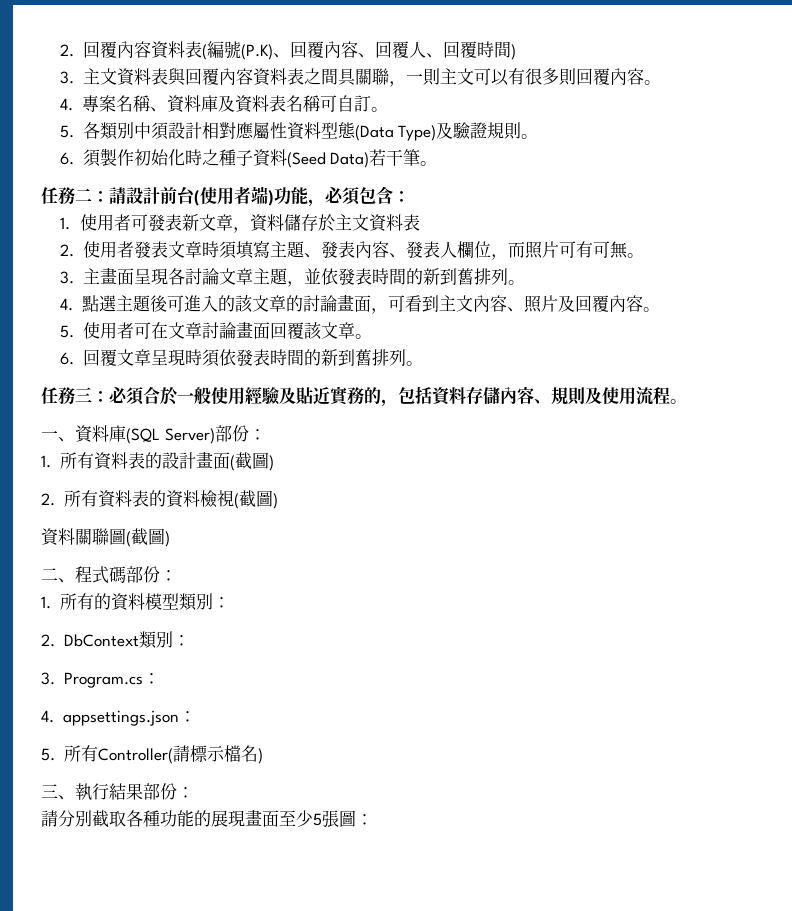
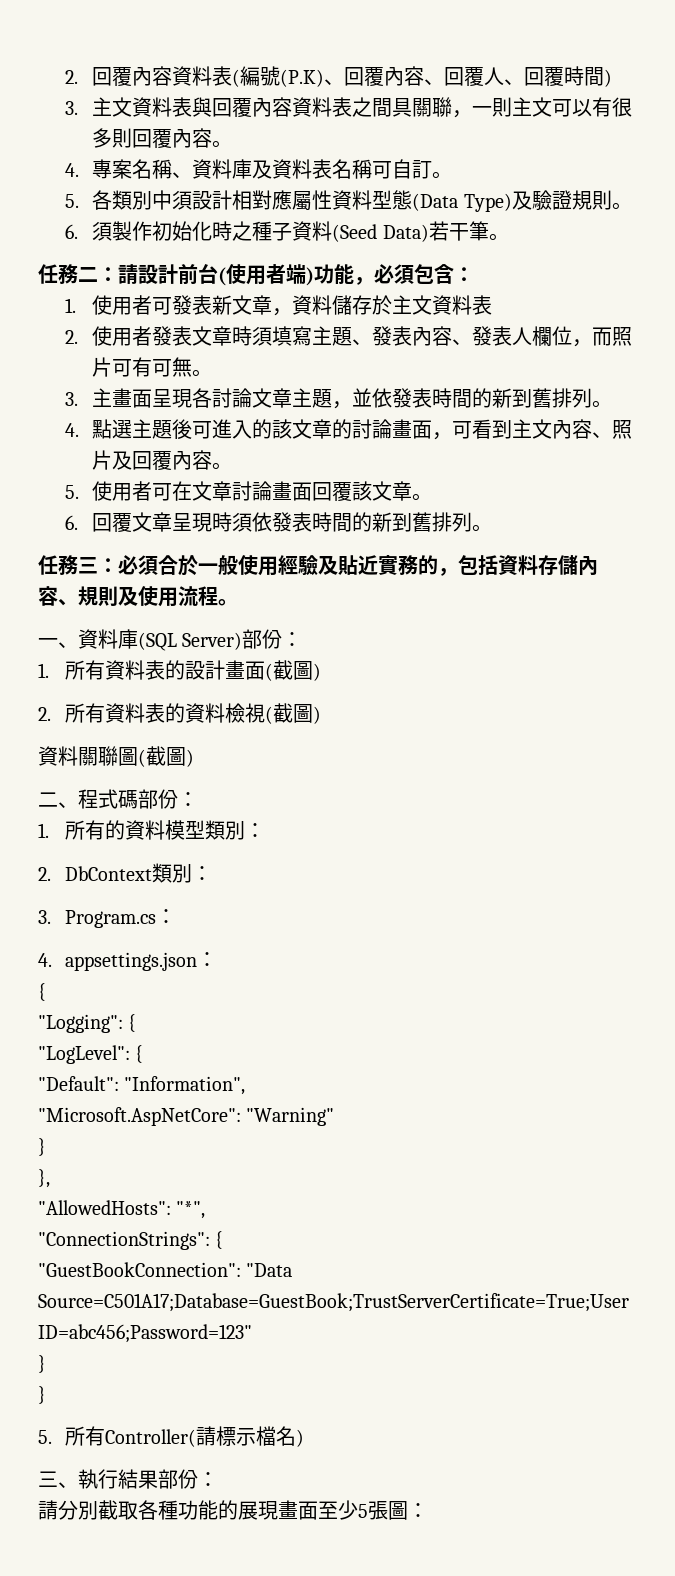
  4. appsettings.json：
+ {
+ "Logging": {
+ "LogLevel": {
+ "Default": "Information",
+ "Microsoft.AspNetCore": "Warning"
+ }
+ },
+ "AllowedHosts": "*",
+ "ConnectionStrings": {
+ "GuestBookConnection": "Data Source=C501A17;Database=GuestBook;TrustServerCertificate=True;User ID=abc456;Password=123"
+ }
+ }

